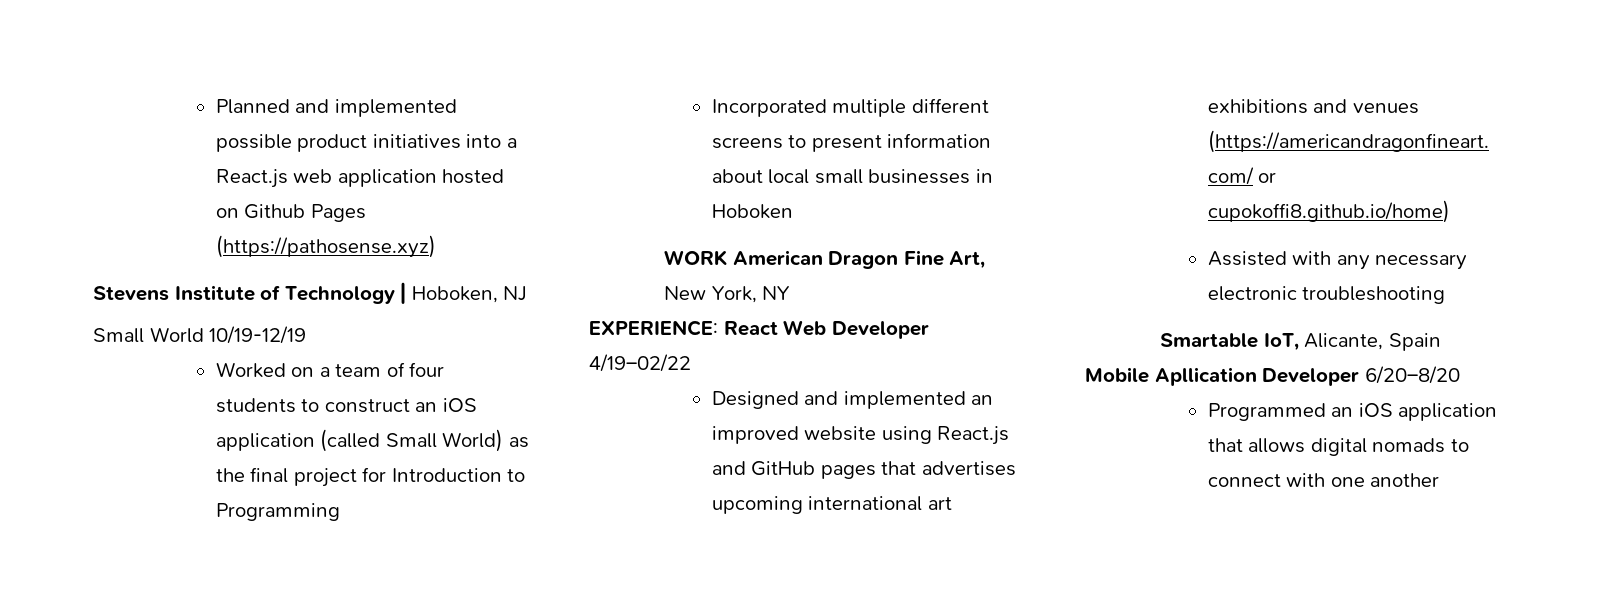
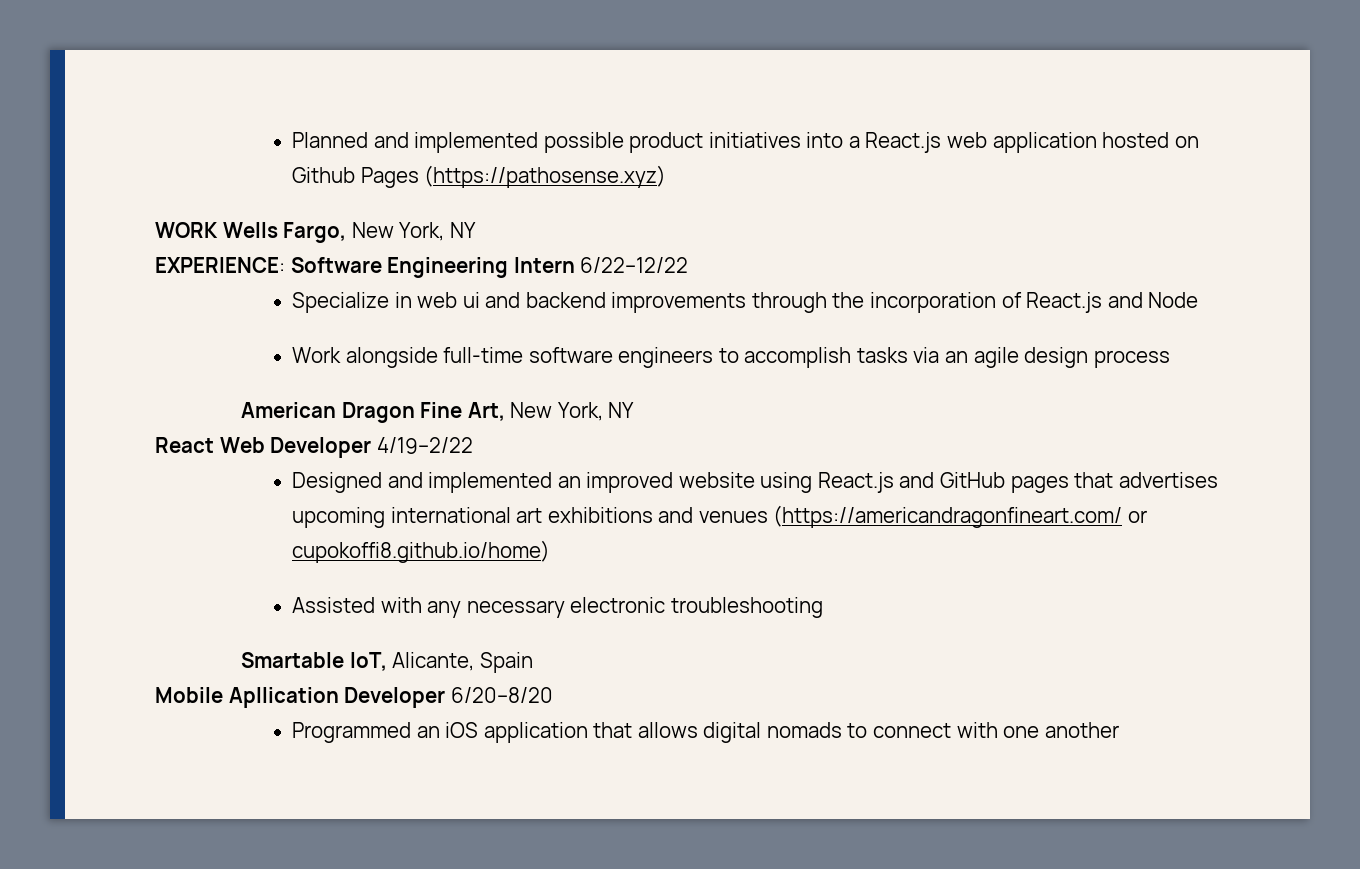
- Stevens Institute of Technology | Hoboken, NJ
- Small World 10/19-12/19
- Worked on a team of four students to construct an iOS application (called Small World) as the final project for Introduction to Programming
- Incorporated multiple different screens to present information about local small businesses in Hoboken
- WORK American Dragon Fine Art, New York, NY
+ WORK Wells Fargo, New York, NY
+ EXPERIENCE: Software Engineering Intern 6/22–12/22
+ Specialize in web ui and backend improvements through the incorporation of React.js and Node
+ Work alongside full-time software engineers to accomplish tasks via an agile design process
+ American Dragon Fine Art, New York, NY
- EXPERIENCE: React Web Developer 4/19–02/22
+ React Web Developer 4/19–2/22

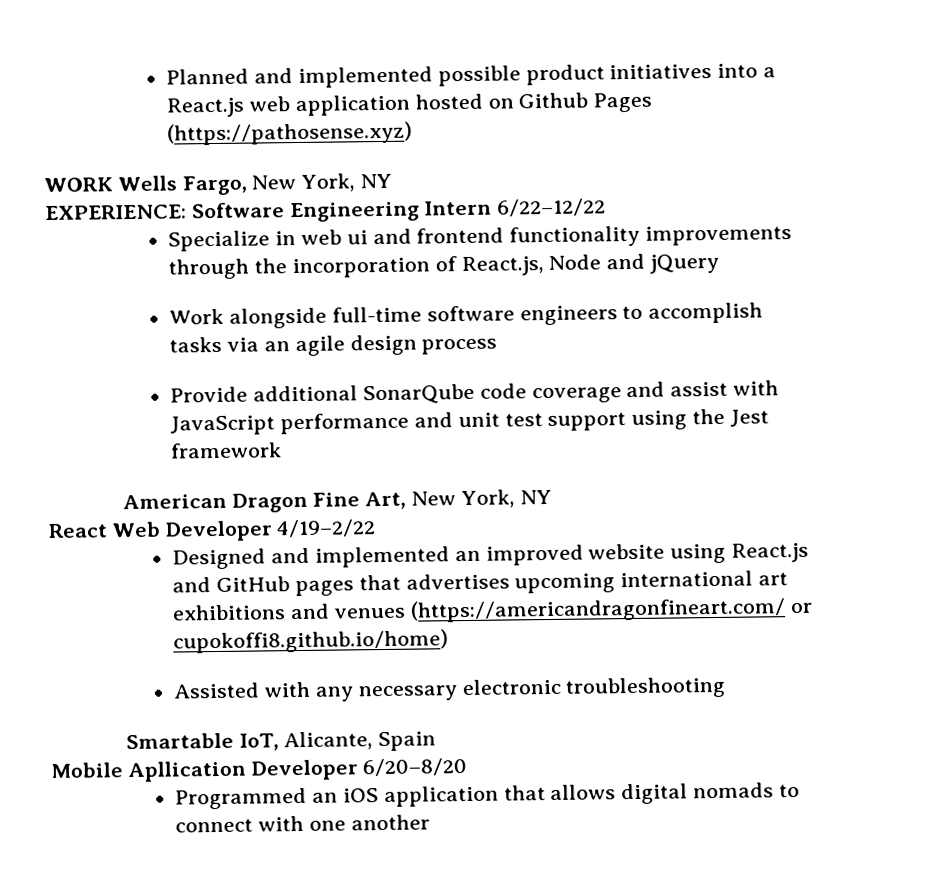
- Specialize in web ui and backend improvements through the incorporation of React.js and Node
+ Specialize in web ui and frontend functionality improvements through the incorporation of React.js, Node and jQuery
+ Provide additional SonarQube code coverage and assist with JavaScript performance and unit test support using the Jest framework

